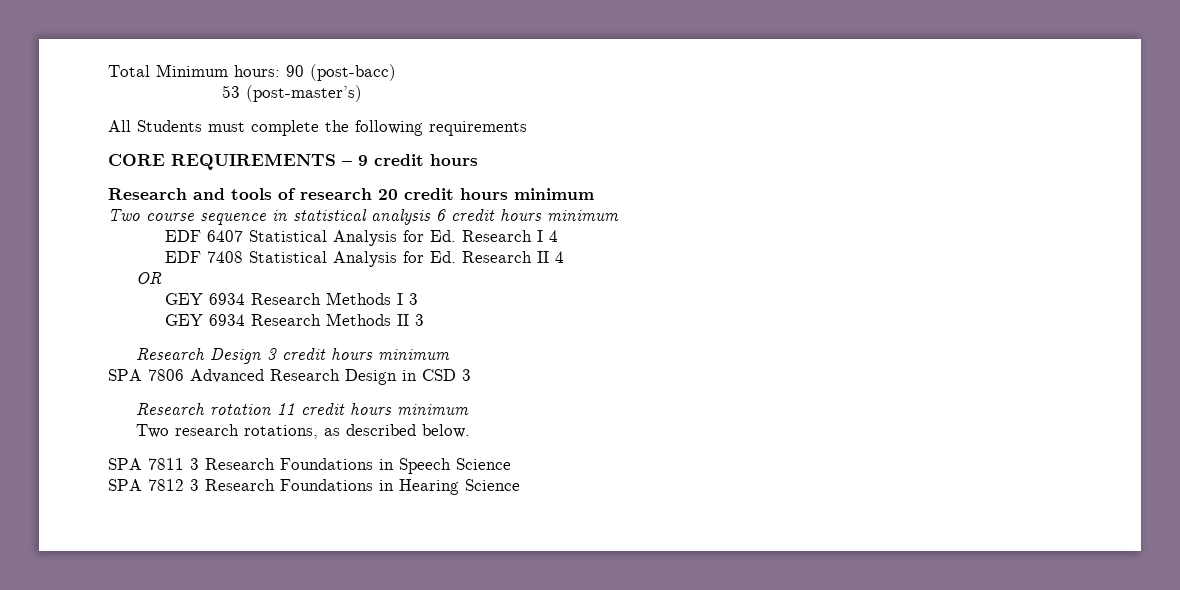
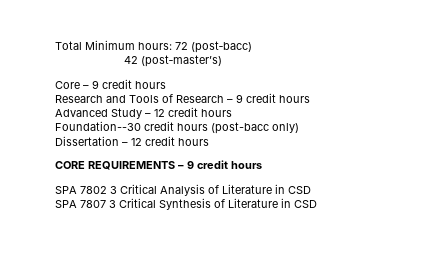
- Total Minimum hours: 90 (post‐bacc)
+ Total Minimum hours: 72 (post‐bacc)
- 53 (post‐master’s)
+ 42 (post‐master’s)
- All Students must complete the following requirements
+ Core – 9 credit hours
+ Research and Tools of Research – 9 credit hours
+ Advanced Study – 12 credit hours
+ Foundation--30 credit hours (post-bacc only)
+ Dissertation – 12 credit hours
- Research and tools of research 20 credit hours minimum
- Two course sequence in statistical analysis 6 credit hours minimum
- EDF 6407 Statistical Analysis for Ed. Research I 4
- EDF 7408 Statistical Analysis for Ed. Research II 4
- OR
- GEY 6934 Research Methods I 3
- GEY 6934 Research Methods II 3
- Research Design 3 credit hours minimum
- SPA 7806 Advanced Research Design in CSD 3
- Research rotation 11 credit hours minimum
- Two research rotations, as described below.
- SPA 7811 3 Research Foundations in Speech Science
- SPA 7812 3 Research Foundations in Hearing Science
+ SPA 7802 3 Critical Analysis of Literature in CSD
+ SPA 7807 3 Critical Synthesis of Literature in CSD

